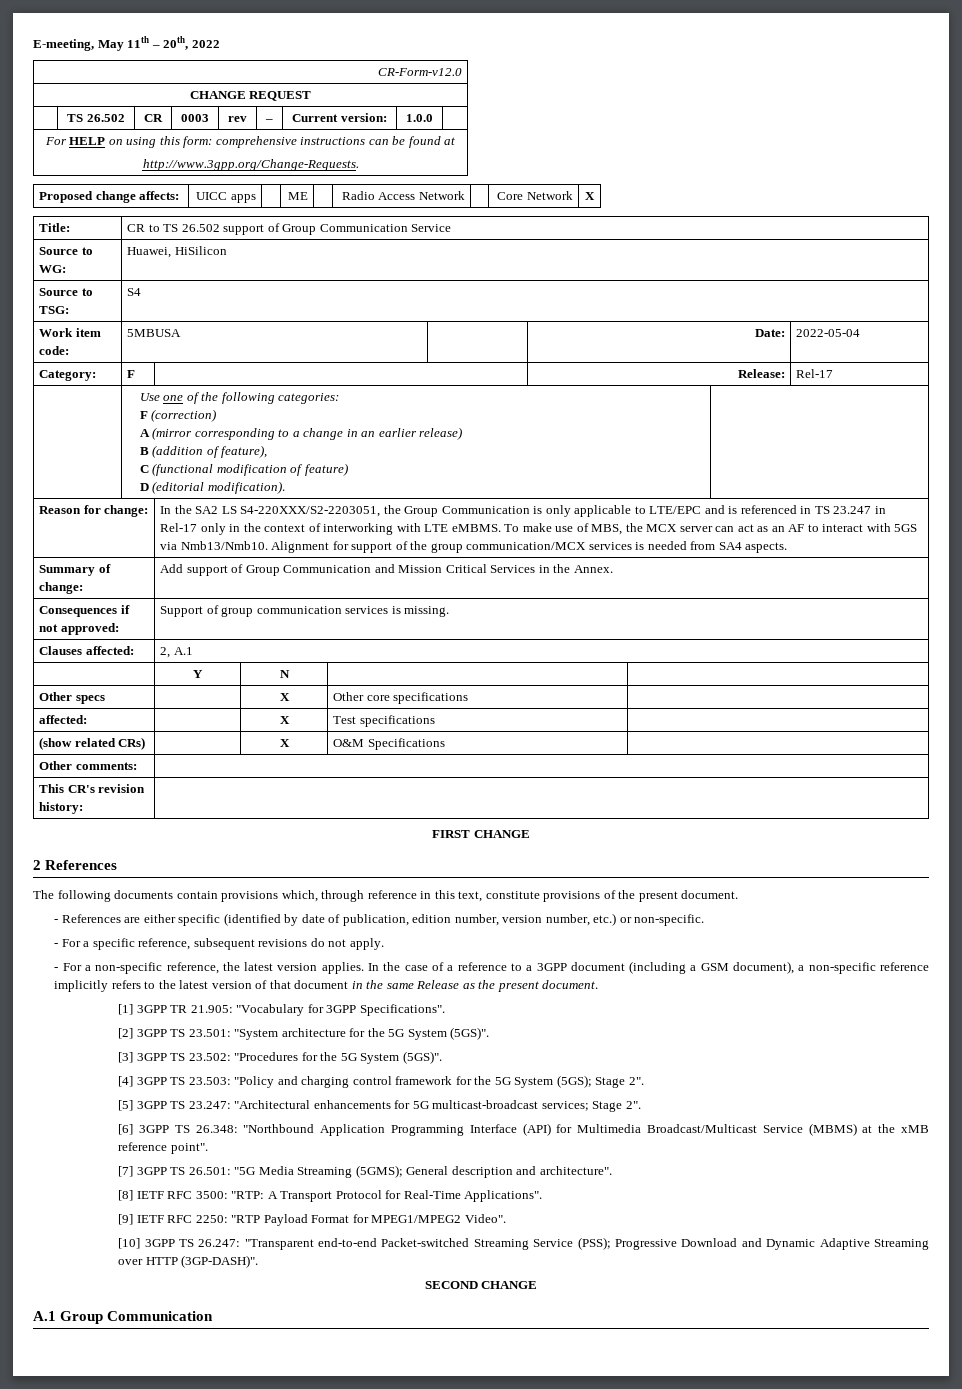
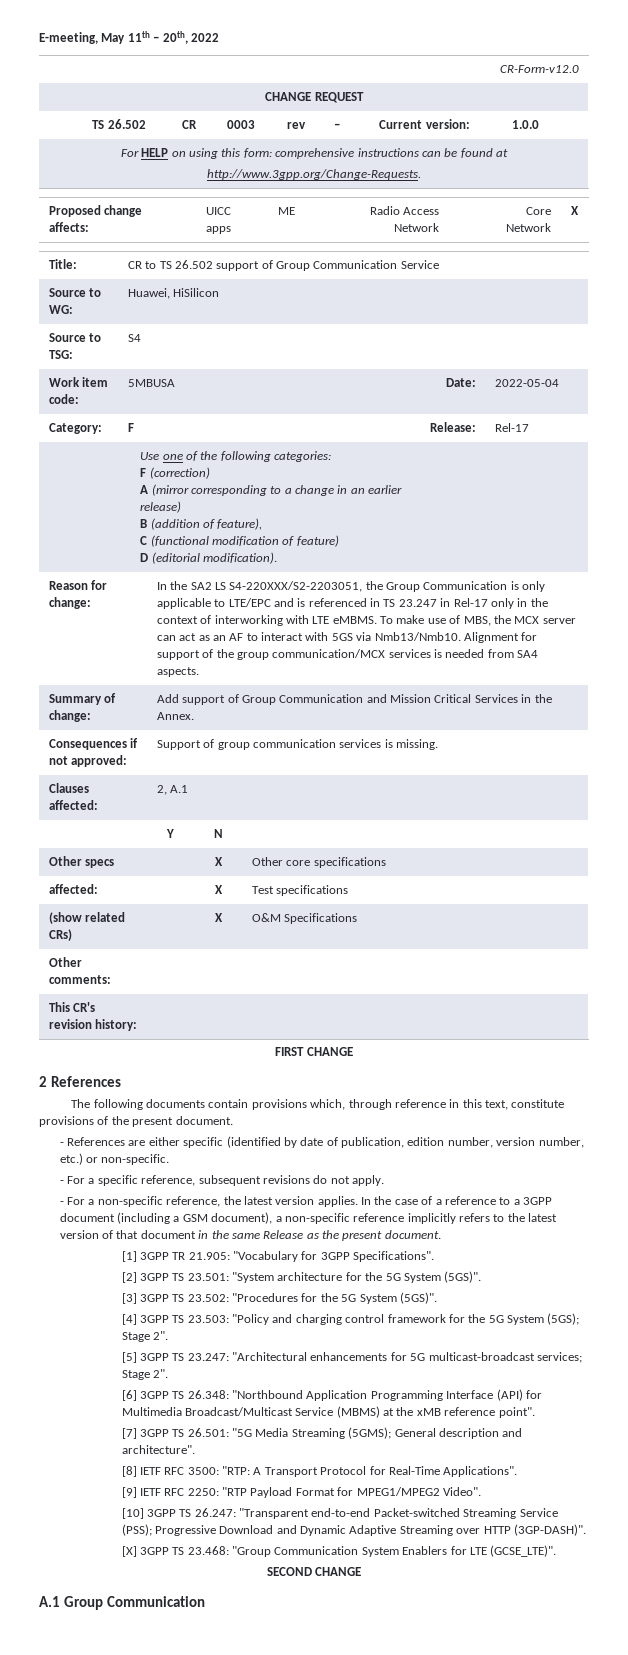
+ [X] 3GPP TS 23.468: "Group Communication System Enablers for LTE (GCSE_LTE)".

